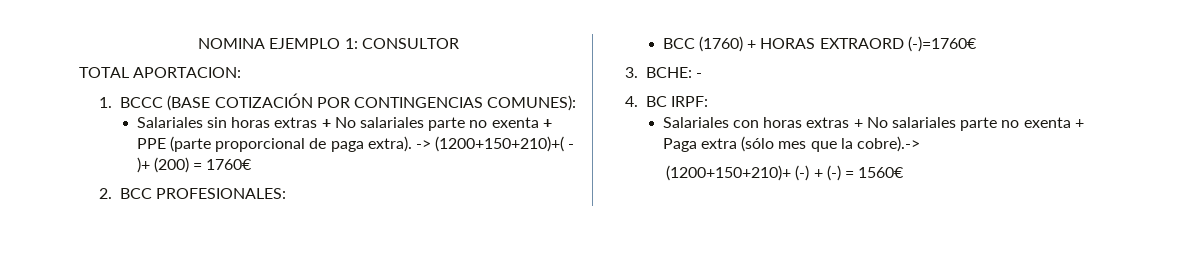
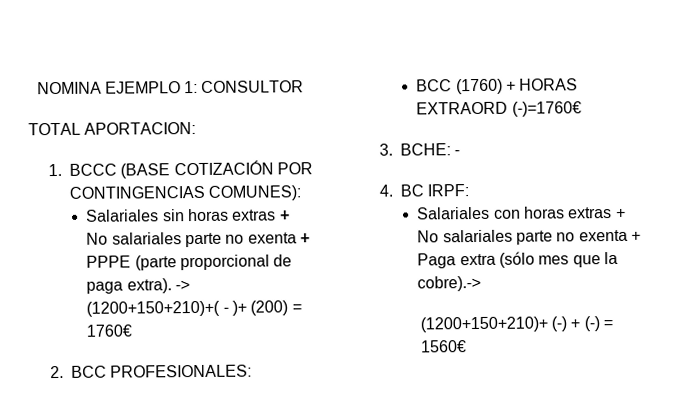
- Salariales sin horas extras + No salariales parte no exenta + PPE (parte proporcional de paga extra).
+ Salariales sin horas extras + No salariales parte no exenta + PPPE (parte proporcional de paga extra).

